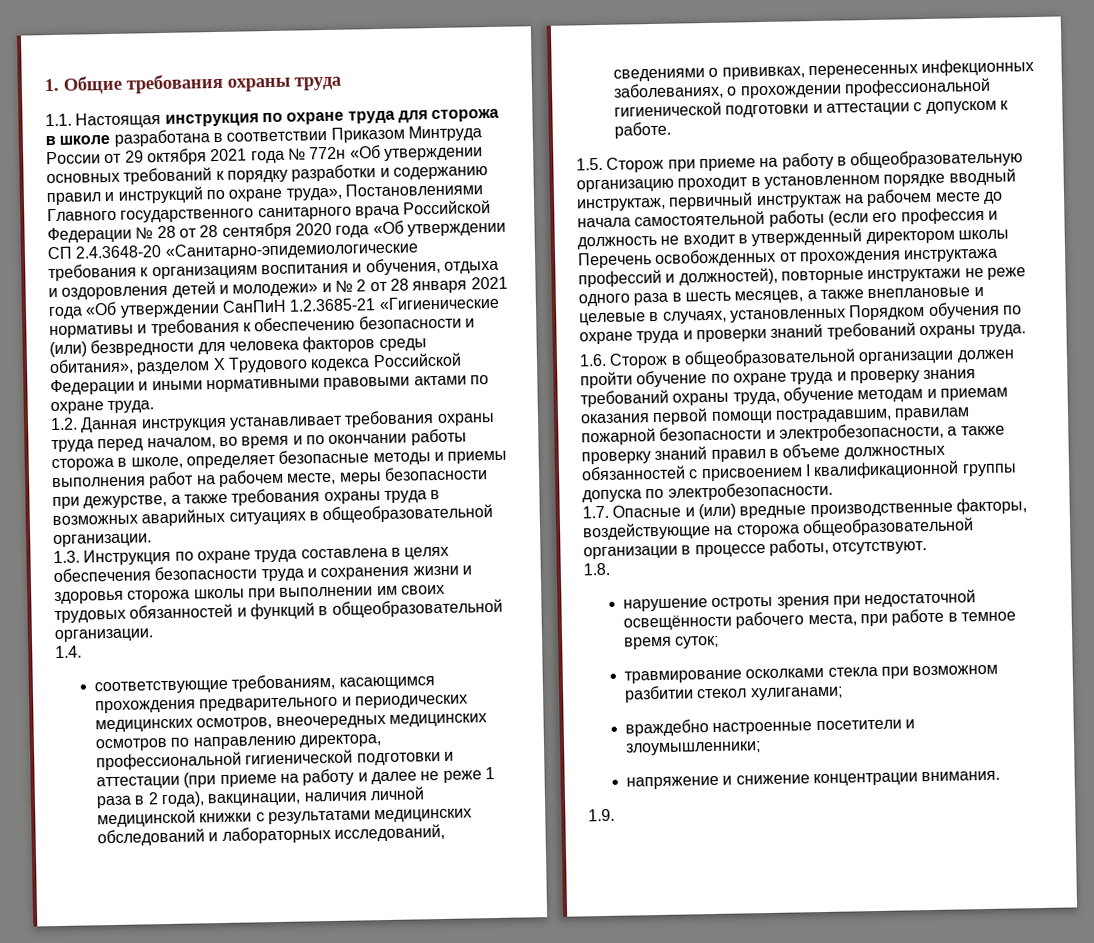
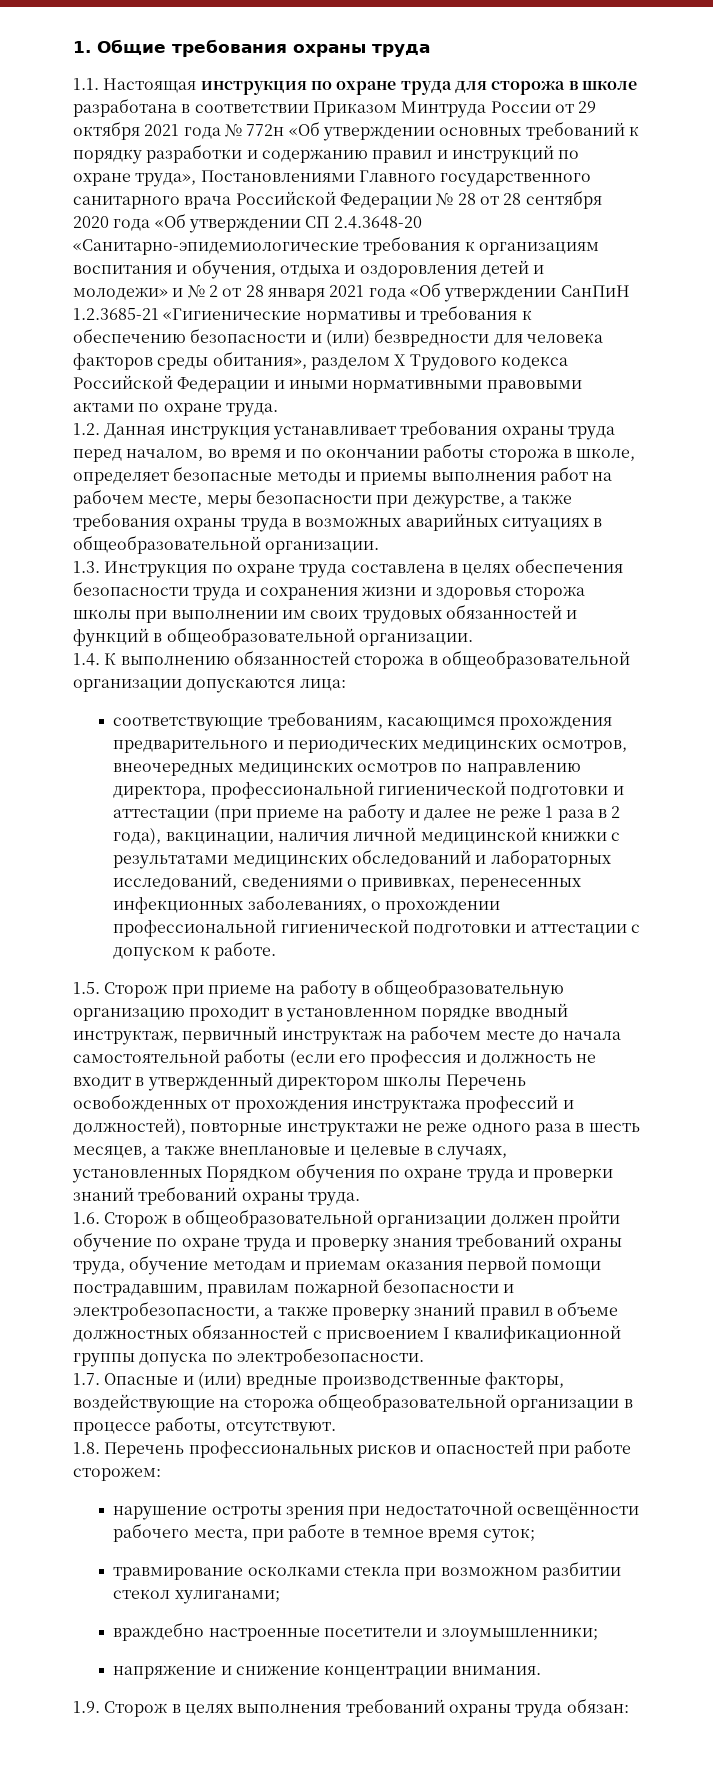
- 1.4.
+ 1.4. К выполнению обязанностей сторожа в общеобразовательной организации допускаются лица:
- 1.8.
+ 1.8. Перечень профессиональных рисков и опасностей при работе сторожем:
- 1.9.
+ 1.9. Сторож в целях выполнения требований охраны труда обязан:

